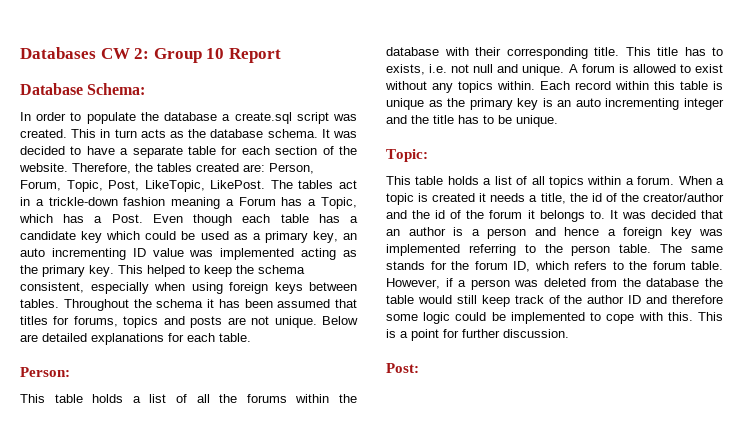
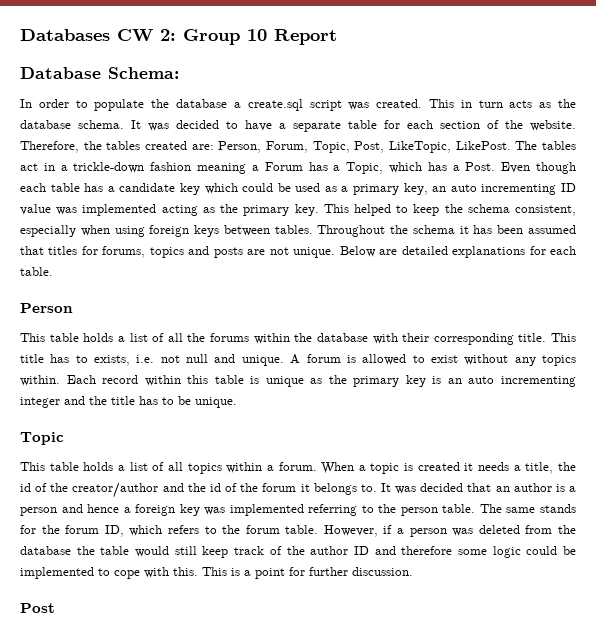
- Person:
+ Person
- Topic:
+ Topic
- Post:
+ Post

